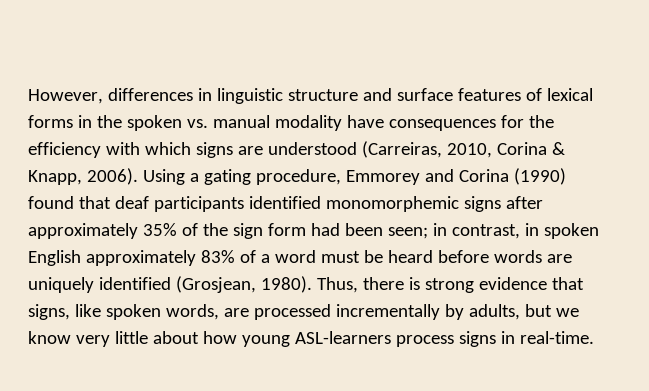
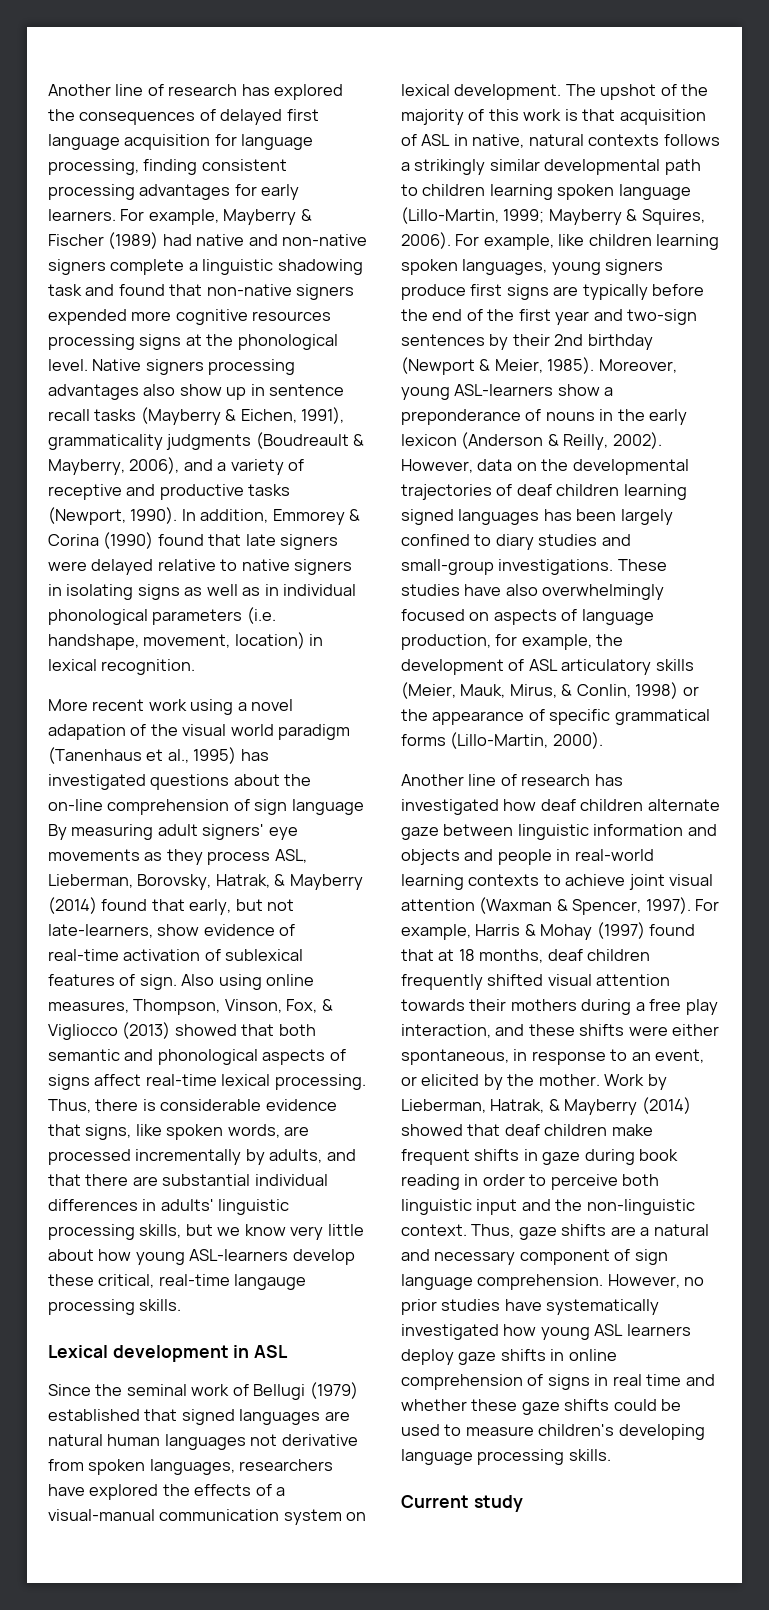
- However, differences in linguistic structure and surface features of lexical forms in the spoken vs. manual modality have consequences for the efficiency with which signs are understood (Carreiras, 2010, Corina & Knapp, 2006). Using a gating procedure, Emmorey and Corina (1990) found that deaf participants identified monomorphemic signs after approximately 35% of the sign form had been seen; in contrast, in spoken English approximately 83% of a word must be heard before words are uniquely identified (Grosjean, 1980).
+ Another line of research has explored the consequences of delayed first language acquisition for language processing, finding consistent processing advantages for early learners. For example, Mayberry & Fischer (1989) had native and non-native signers complete a linguistic shadowing task and found that non-native signers expended more cognitive resources processing signs at the phonological level. Native signers processing advantages also show up in sentence recall tasks (Mayberry & Eichen, 1991), grammaticality judgments (Boudreault & Mayberry, 2006), and a variety of receptive and productive tasks (Newport, 1990). In addition, Emmorey & Corina (1990) found that late signers were delayed relative to native signers in isolating signs as well as in individual phonological parameters (i.e. handshape, movement, location) in lexical recognition.
+ More recent work using a novel adapation of the visual world paradigm (Tanenhaus et al., 1995) has investigated questions about the on-line comprehension of sign language By measuring adult signers' eye movements as they process ASL, Lieberman, Borovsky, Hatrak, & Mayberry (2014) found that early, but not late-learners, show evidence of real-time activation of sublexical features of sign. Also using online measures, Thompson, Vinson, Fox, & Vigliocco (2013) showed that both semantic and phonological aspects of signs affect real-time lexical processing.
- Thus, there is strong evidence that signs, like spoken words, are processed incrementally by adults, but we know very little about how young ASL-learners process signs in real-time.
+ Thus, there is considerable evidence that signs, like spoken words, are processed incrementally by adults, and that there are substantial individual differences in adults' linguistic processing skills, but we know very little about how young ASL-learners develop these critical, real-time langauge processing skills.
+ Lexical development in ASL
+ Since the seminal work of Bellugi (1979) established that signed languages are natural human languages not derivative from spoken languages, researchers have explored the effects of a visual-manual communication system on lexical development. The upshot of the majority of this work is that acquisition of ASL in native, natural contexts follows a strikingly similar developmental path to children learning spoken language (Lillo-Martin, 1999; Mayberry & Squires, 2006). For example, like children learning spoken languages, young signers produce first signs are typically before the end of the first year and two-sign sentences by their 2nd birthday (Newport & Meier, 1985). Moreover, young ASL-learners show a preponderance of nouns in the early lexicon (Anderson & Reilly, 2002). However, data on the developmental trajectories of deaf children learning signed languages has been largely confined to diary studies and small-group investigations. These studies have also overwhelmingly focused on aspects of language production, for example, the development of ASL articulatory skills (Meier, Mauk, Mirus, & Conlin, 1998) or the appearance of specific grammatical forms (Lillo-Martin, 2000).
+ Another line of research has investigated how deaf children alternate gaze between linguistic information and objects and people in real-world learning contexts to achieve joint visual attention (Waxman & Spencer, 1997). For example, Harris & Mohay (1997) found that at 18 months, deaf children frequently shifted visual attention towards their mothers during a free play interaction, and these shifts were either spontaneous, in response to an event, or elicited by the mother. Work by Lieberman, Hatrak, & Mayberry (2014) showed that deaf children make frequent shifts in gaze during book reading in order to perceive both linguistic input and the non-linguistic context. Thus, gaze shifts are a natural and necessary component of sign language comprehension. However, no prior studies have systematically investigated how young ASL learners deploy gaze shifts in online comprehension of signs in real time and whether these gaze shifts could be used to measure children's developing language processing skills.
+ Current study

